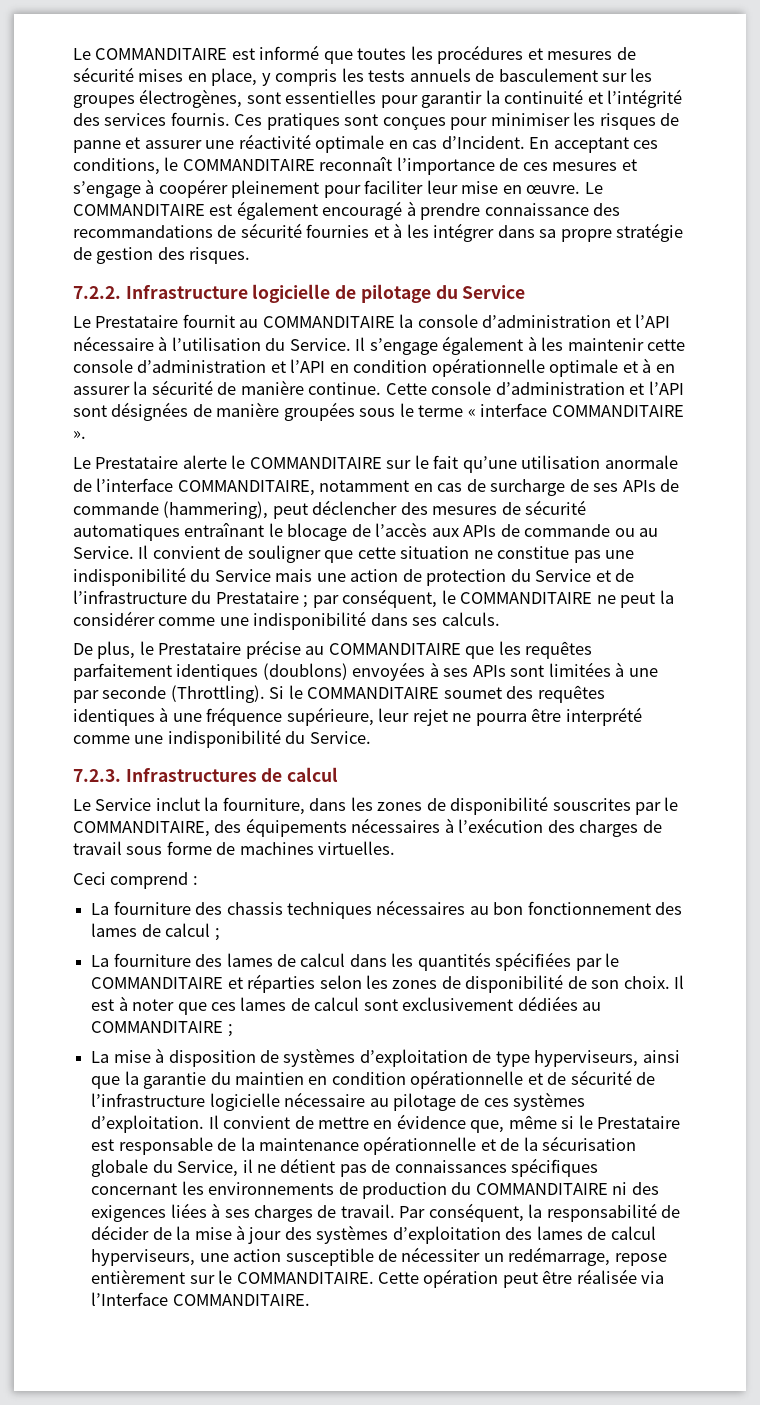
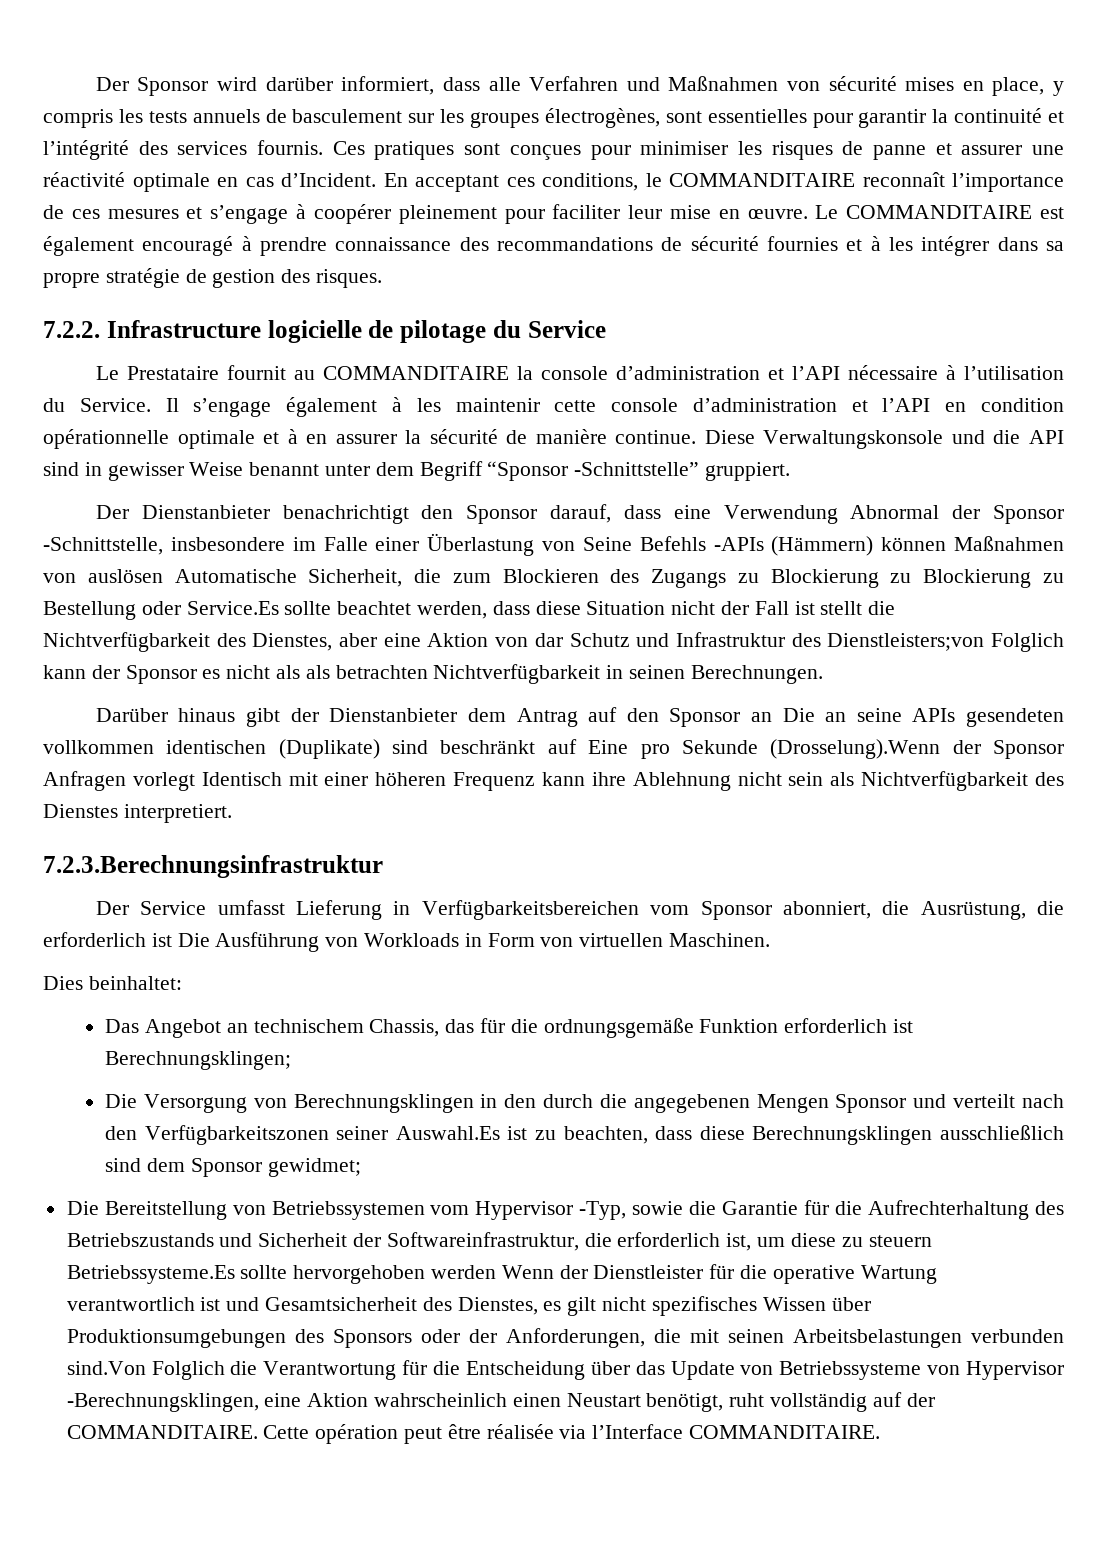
- Le COMMANDITAIRE est informé que toutes les procédures et mesures de sécurité mises en place, y compris les tests annuels de basculement sur les groupes électrogènes, sont essentielles pour garantir la continuité et l’intégrité des services fournis.
+ Der Sponsor wird darüber informiert, dass alle Verfahren und Maßnahmen von sécurité mises en place, y compris les tests annuels de basculement sur les groupes électrogènes, sont essentielles pour garantir la continuité et l’intégrité des services fournis.
- Cette console d’administration et l’API sont désignées de manière groupées sous le terme « interface COMMANDITAIRE ».
- Le Prestataire alerte le COMMANDITAIRE sur le fait qu’une utilisation anormale de l’interface COMMANDITAIRE, notamment en cas de surcharge de ses APIs de commande (hammering), peut déclencher des mesures de sécurité automatiques entraînant le blocage de l’accès aux APIs de commande ou au Service. Il convient de souligner que cette situation ne constitue pas une indisponibilité du Service mais une action de protection du Service et de l’infrastructure du Prestataire ; par conséquent, le COMMANDITAIRE ne peut la considérer comme une indisponibilité dans ses calculs.
- De plus, le Prestataire précise au COMMANDITAIRE que les requêtes parfaitement identiques (doublons) envoyées à ses APIs sont limitées à une par seconde (Throttling). Si le COMMANDITAIRE soumet des requêtes identiques à une fréquence supérieure, leur rejet ne pourra être interprété comme une indisponibilité du Service.
- 7.2.3. Infrastructures de calcul
- Le Service inclut la fourniture, dans les zones de disponibilité souscrites par le COMMANDITAIRE, des équipements nécessaires à l’exécution des charges de travail sous forme de machines virtuelles.
- Ceci comprend :
- La fourniture des chassis techniques nécessaires au bon fonctionnement des lames de calcul ;
- La fourniture des lames de calcul dans les quantités spécifiées par le COMMANDITAIRE et réparties selon les zones de disponibilité de son choix. Il est à noter que ces lames de calcul sont exclusivement dédiées au COMMANDITAIRE ;
- La mise à disposition de systèmes d’exploitation de type hyperviseurs, ainsi que la garantie du maintien en condition opérationnelle et de sécurité de l’infrastructure logicielle nécessaire au pilotage de ces systèmes d’exploitation. Il convient de mettre en évidence que, même si le Prestataire est responsable de la maintenance opérationnelle et de la sécurisation globale du Service, il ne détient pas de connaissances spécifiques concernant les environnements de production du COMMANDITAIRE ni des exigences liées à ses charges de travail. Par conséquent, la responsabilité de décider de la mise à jour des systèmes d’exploitation des lames de calcul hyperviseurs, une action susceptible de nécessiter un redémarrage, repose entièrement sur le COMMANDITAIRE.
+ Diese Verwaltungskonsole und die API sind in gewisser Weise benannt unter dem Begriff “Sponsor -Schnittstelle” gruppiert.
+ Der Dienstanbieter benachrichtigt den Sponsor darauf, dass eine Verwendung Abnormal der Sponsor -Schnittstelle, insbesondere im Falle einer Überlastung von Seine Befehls -APIs (Hämmern) können Maßnahmen von auslösen Automatische Sicherheit, die zum Blockieren des Zugangs zu Blockierung zu Blockierung zu Bestellung oder Service.Es sollte beachtet werden, dass diese Situation nicht der Fall ist stellt die Nichtverfügbarkeit des Dienstes, aber eine Aktion von dar Schutz und Infrastruktur des Dienstleisters;von Folglich kann der Sponsor es nicht als als betrachten Nichtverfügbarkeit in seinen Berechnungen.
+ Darüber hinaus gibt der Dienstanbieter dem Antrag auf den Sponsor an Die an seine APIs gesendeten vollkommen identischen (Duplikate) sind beschränkt auf Eine pro Sekunde (Drosselung).Wenn der Sponsor Anfragen vorlegt Identisch mit einer höheren Frequenz kann ihre Ablehnung nicht sein als Nichtverfügbarkeit des Dienstes interpretiert.
+ 7.2.3.Berechnungsinfrastruktur
+ Der Service umfasst Lieferung in Verfügbarkeitsbereichen vom Sponsor abonniert, die Ausrüstung, die erforderlich ist Die Ausführung von Workloads in Form von virtuellen Maschinen.
+ Dies beinhaltet:
+ Das Angebot an technischem Chassis, das für die ordnungsgemäße Funktion erforderlich ist Berechnungsklingen;
+ Die Versorgung von Berechnungsklingen in den durch die angegebenen Mengen Sponsor und verteilt nach den Verfügbarkeitszonen seiner Auswahl.Es ist zu beachten, dass diese Berechnungsklingen ausschließlich sind dem Sponsor gewidmet;
+ Die Bereitstellung von Betriebssystemen vom Hypervisor -Typ, sowie die Garantie für die Aufrechterhaltung des Betriebszustands und Sicherheit der Softwareinfrastruktur, die erforderlich ist, um diese zu steuern Betriebssysteme.Es sollte hervorgehoben werden Wenn der Dienstleister für die operative Wartung verantwortlich ist und Gesamtsicherheit des Dienstes, es gilt nicht spezifisches Wissen über Produktionsumgebungen des Sponsors oder der Anforderungen, die mit seinen Arbeitsbelastungen verbunden sind.Von Folglich die Verantwortung für die Entscheidung über das Update von Betriebssysteme von Hypervisor -Berechnungsklingen, eine Aktion wahrscheinlich einen Neustart benötigt, ruht vollständig auf der COMMANDITAIRE.

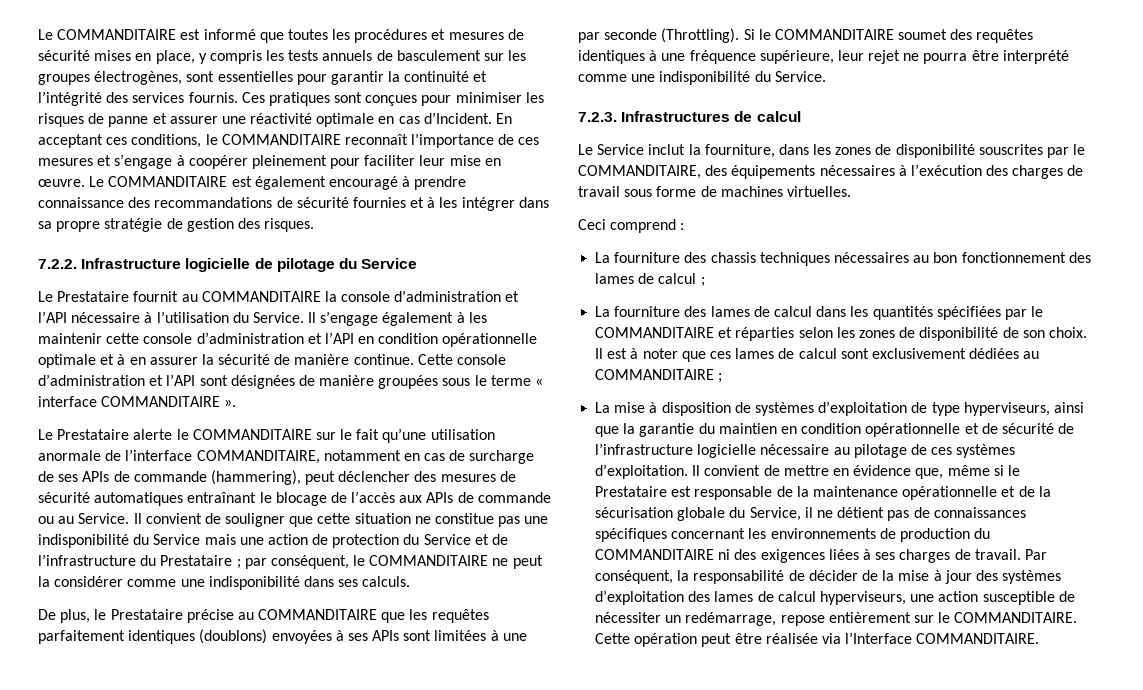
- Der Sponsor wird darüber informiert, dass alle Verfahren und Maßnahmen von sécurité mises en place, y compris les tests annuels de basculement sur les groupes électrogènes, sont essentielles pour garantir la continuité et l’intégrité des services fournis.
+ Le COMMANDITAIRE est informé que toutes les procédures et mesures de sécurité mises en place, y compris les tests annuels de basculement sur les groupes électrogènes, sont essentielles pour garantir la continuité et l’intégrité des services fournis.
- Diese Verwaltungskonsole und die API sind in gewisser Weise benannt unter dem Begriff “Sponsor -Schnittstelle” gruppiert.
- Der Dienstanbieter benachrichtigt den Sponsor darauf, dass eine Verwendung Abnormal der Sponsor -Schnittstelle, insbesondere im Falle einer Überlastung von Seine Befehls -APIs (Hämmern) können Maßnahmen von auslösen Automatische Sicherheit, die zum Blockieren des Zugangs zu Blockierung zu Blockierung zu Bestellung oder Service.Es sollte beachtet werden, dass diese Situation nicht der Fall ist stellt die Nichtverfügbarkeit des Dienstes, aber eine Aktion von dar Schutz und Infrastruktur des Dienstleisters;von Folglich kann der Sponsor es nicht als als betrachten Nichtverfügbarkeit in seinen Berechnungen.
- Darüber hinaus gibt der Dienstanbieter dem Antrag auf den Sponsor an Die an seine APIs gesendeten vollkommen identischen (Duplikate) sind beschränkt auf Eine pro Sekunde (Drosselung).Wenn der Sponsor Anfragen vorlegt Identisch mit einer höheren Frequenz kann ihre Ablehnung nicht sein als Nichtverfügbarkeit des Dienstes interpretiert.
- 7.2.3.Berechnungsinfrastruktur
- Der Service umfasst Lieferung in Verfügbarkeitsbereichen vom Sponsor abonniert, die Ausrüstung, die erforderlich ist Die Ausführung von Workloads in Form von virtuellen Maschinen.
- Dies beinhaltet:
- Das Angebot an technischem Chassis, das für die ordnungsgemäße Funktion erforderlich ist Berechnungsklingen;
- Die Versorgung von Berechnungsklingen in den durch die angegebenen Mengen Sponsor und verteilt nach den Verfügbarkeitszonen seiner Auswahl.Es ist zu beachten, dass diese Berechnungsklingen ausschließlich sind dem Sponsor gewidmet;
- Die Bereitstellung von Betriebssystemen vom Hypervisor -Typ, sowie die Garantie für die Aufrechterhaltung des Betriebszustands und Sicherheit der Softwareinfrastruktur, die erforderlich ist, um diese zu steuern Betriebssysteme.Es sollte hervorgehoben werden Wenn der Dienstleister für die operative Wartung verantwortlich ist und Gesamtsicherheit des Dienstes, es gilt nicht spezifisches Wissen über Produktionsumgebungen des Sponsors oder der Anforderungen, die mit seinen Arbeitsbelastungen verbunden sind.Von Folglich die Verantwortung für die Entscheidung über das Update von Betriebssysteme von Hypervisor -Berechnungsklingen, eine Aktion wahrscheinlich einen Neustart benötigt, ruht vollständig auf der COMMANDITAIRE.
+ Cette console d’administration et l’API sont désignées de manière groupées sous le terme « interface COMMANDITAIRE ».
+ Le Prestataire alerte le COMMANDITAIRE sur le fait qu’une utilisation anormale de l’interface COMMANDITAIRE, notamment en cas de surcharge de ses APIs de commande (hammering), peut déclencher des mesures de sécurité automatiques entraînant le blocage de l’accès aux APIs de commande ou au Service. Il convient de souligner que cette situation ne constitue pas une indisponibilité du Service mais une action de protection du Service et de l’infrastructure du Prestataire ; par conséquent, le COMMANDITAIRE ne peut la considérer comme une indisponibilité dans ses calculs.
+ De plus, le Prestataire précise au COMMANDITAIRE que les requêtes parfaitement identiques (doublons) envoyées à ses APIs sont limitées à une par seconde (Throttling). Si le COMMANDITAIRE soumet des requêtes identiques à une fréquence supérieure, leur rejet ne pourra être interprété comme une indisponibilité du Service.
+ 7.2.3. Infrastructures de calcul
+ Le Service inclut la fourniture, dans les zones de disponibilité souscrites par le COMMANDITAIRE, des équipements nécessaires à l’exécution des charges de travail sous forme de machines virtuelles.
+ Ceci comprend :
+ La fourniture des chassis techniques nécessaires au bon fonctionnement des lames de calcul ;
+ La fourniture des lames de calcul dans les quantités spécifiées par le COMMANDITAIRE et réparties selon les zones de disponibilité de son choix. Il est à noter que ces lames de calcul sont exclusivement dédiées au COMMANDITAIRE ;
+ La mise à disposition de systèmes d’exploitation de type hyperviseurs, ainsi que la garantie du maintien en condition opérationnelle et de sécurité de l’infrastructure logicielle nécessaire au pilotage de ces systèmes d’exploitation. Il convient de mettre en évidence que, même si le Prestataire est responsable de la maintenance opérationnelle et de la sécurisation globale du Service, il ne détient pas de connaissances spécifiques concernant les environnements de production du COMMANDITAIRE ni des exigences liées à ses charges de travail. Par conséquent, la responsabilité de décider de la mise à jour des systèmes d’exploitation des lames de calcul hyperviseurs, une action susceptible de nécessiter un redémarrage, repose entièrement sur le COMMANDITAIRE.

